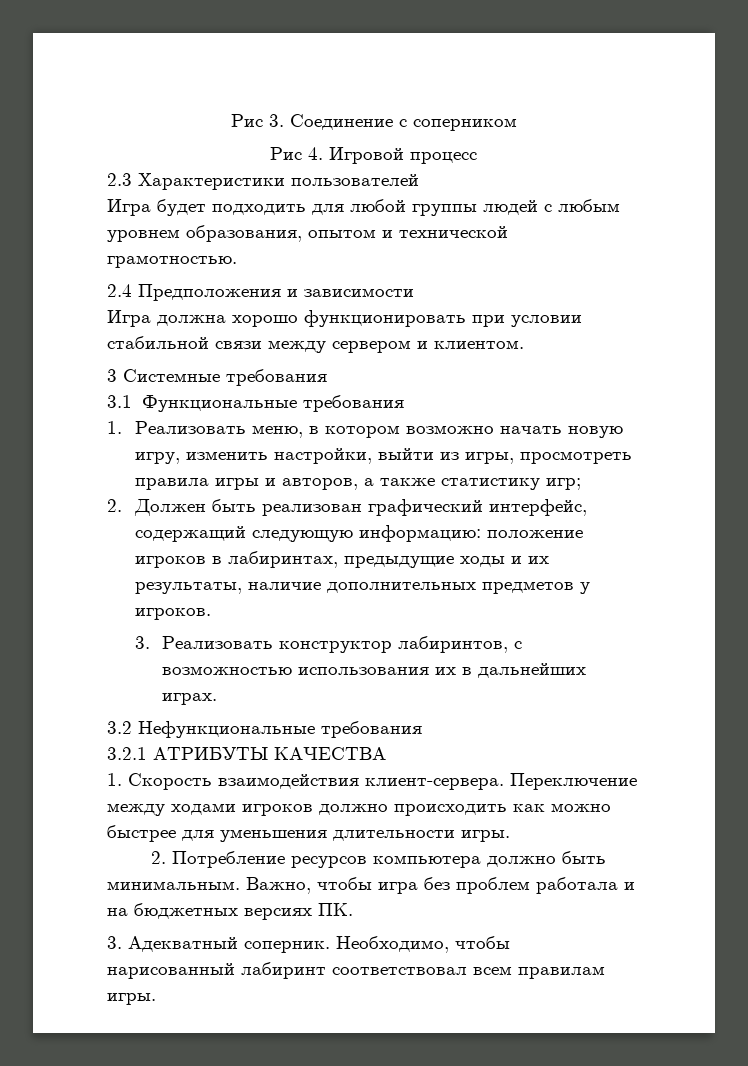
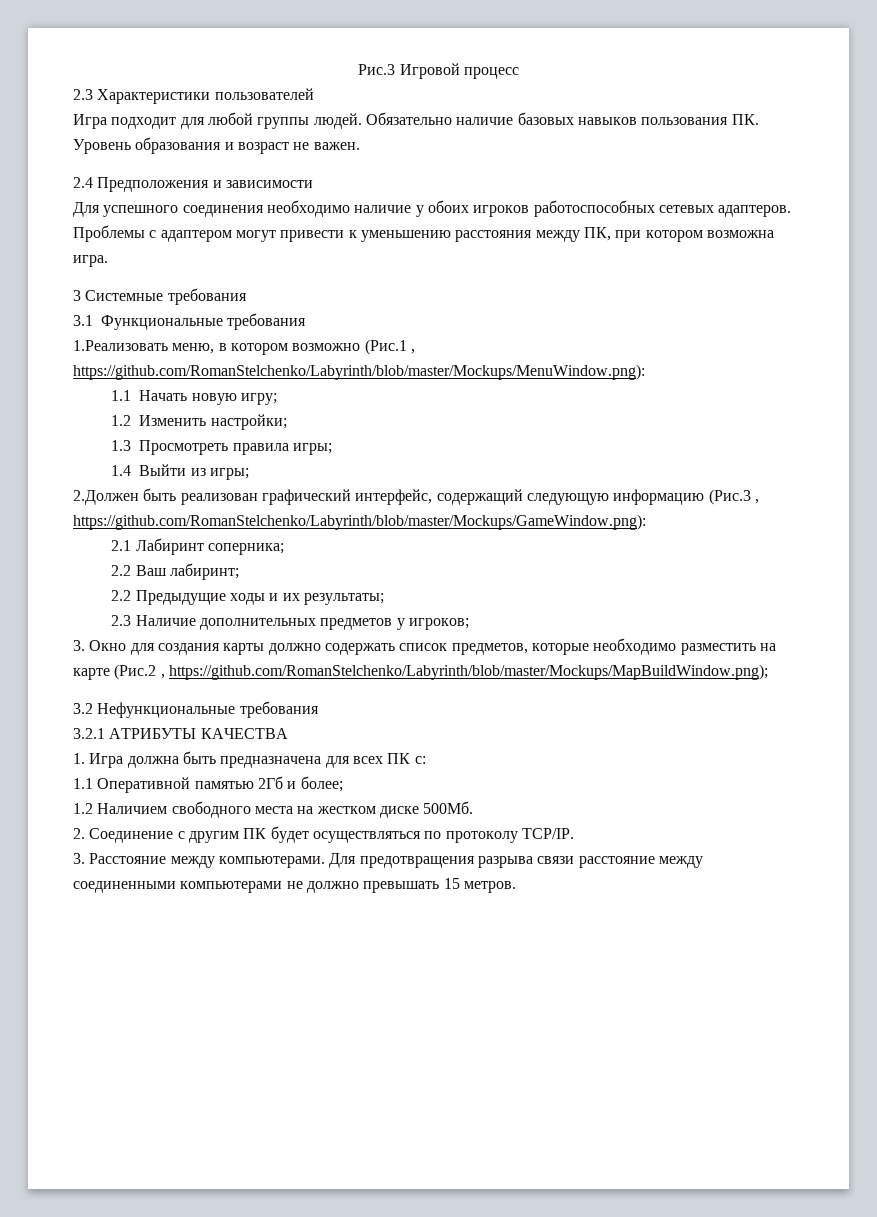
- Рис 3. Соединение с соперником
- Рис 4. Игровой процесс
+ Рис.3 Игровой процесс
- Игра будет подходить для любой группы людей с любым уровнем образования, опытом и технической грамотностью.
+ Игра подходит для любой группы людей. Обязательно наличие базовых навыков пользования ПК. Уровень образования и возраст не важен.
  2.4 Предположения и зависимости
- Игра должна хорошо функционировать при условии стабильной связи между сервером и клиентом.
+ Для успешного соединения необходимо наличие у обоих игроков работоспособных сетевых адаптеров. Проблемы с адаптером могут привести к уменьшению расстояния между ПК, при котором возможна игра.
- 1. Реализовать меню, в котором возможно начать новую игру, изменить настройки, выйти из игры, просмотреть правила игры и авторов, а также статистику игр;
- 2. Должен быть реализован графический интерфейс, содержащий следующую информацию: положение игроков в лабиринтах, предыдущие ходы и их результаты, наличие дополнительных предметов у игроков.
- 3. Реализовать конструктор лабиринтов, с возможностью использования их в дальнейших играх.
+ 1.Реализовать меню, в котором возможно (Рис.1 , https://github.com/RomanStelchenko/Labyrinth/blob/master/Mockups/MenuWindow.png):
+ 1.1 Начать новую игру;
+ 1.2 Изменить настройки;
+ 1.3 Просмотреть правила игры;
+ 1.4 Выйти из игры;
+ 2.Должен быть реализован графический интерфейс, содержащий следующую информацию (Рис.3 , https://github.com/RomanStelchenko/Labyrinth/blob/master/Mockups/GameWindow.png):
+ 2.1 Лабиринт соперника;
+ 2.2 Ваш лабиринт;
+ 2.2 Предыдущие ходы и их результаты;
+ 2.3 Наличие дополнительных предметов у игроков;
+ 3. Окно для создания карты должно содержать список предметов, которые необходимо разместить на карте (Рис.2 , https://github.com/RomanStelchenko/Labyrinth/blob/master/Mockups/MapBuildWindow.png);
- 1. Скорость взаимодействия клиент-сервера. Переключение между ходами игроков должно происходить как можно быстрее для уменьшения длительности игры.
- 2. Потребление ресурсов компьютера должно быть минимальным. Важно, чтобы игра без проблем работала и на бюджетных версиях ПК.
- 3. Адекватный соперник. Необходимо, чтобы нарисованный лабиринт соответствовал всем правилам игры.
+ 1. Игра должна быть предназначена для всех ПК c:
+ 1.1 Оперативной памятью 2Гб и более;
+ 1.2 Наличием свободного места на жестком диске 500Мб.
+ 2. Соединение с другим ПК будет осуществляться по протоколу TCP/IP.
+ 3. Расстояние между компьютерами. Для предотвращения разрыва связи расстояние между соединенными компьютерами не должно превышать 15 метров.

